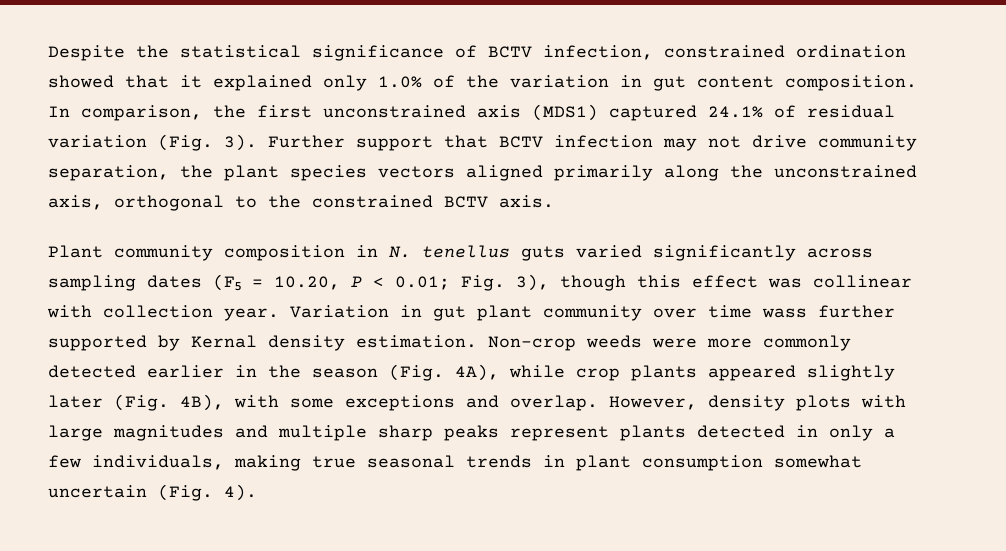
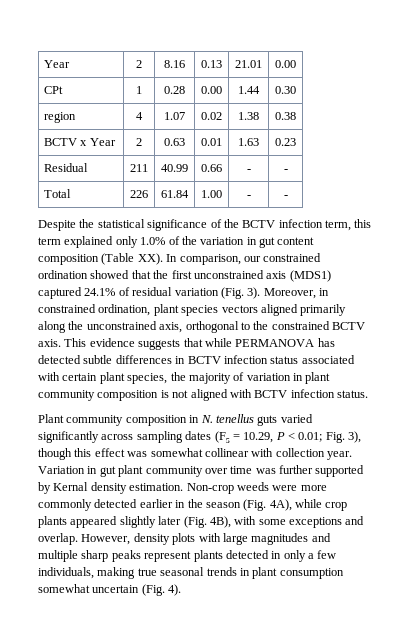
+ Year | 2 | 8.16 | 0.13 | 21.01 | 0.00
+ CPt | 1 | 0.28 | 0.00 | 1.44 | 0.30
+ region | 4 | 1.07 | 0.02 | 1.38 | 0.38
+ BCTV x Year | 2 | 0.63 | 0.01 | 1.63 | 0.23
+ Residual | 211 | 40.99 | 0.66 | - | -
+ Total | 226 | 61.84 | 1.00 | - | -
- Despite the statistical significance of BCTV infection, constrained ordination showed that it explained only 1.0% of the variation in gut content composition. In comparison, the first unconstrained axis (MDS1) captured 24.1% of residual variation (Fig. 3).
+ Despite the statistical significance of the BCTV infection term, this term explained only 1.0% of the variation in gut content composition (Table XX). In comparison, our constrained ordination showed that the first unconstrained axis (MDS1) captured 24.1% of residual variation (Fig. 3).
- Further support that BCTV infection may not drive community separation, the plant species vectors aligned primarily along the unconstrained axis, orthogonal to the constrained BCTV axis.
+ Moreover, in constrained ordination, plant species vectors aligned primarily along the unconstrained axis, orthogonal to the constrained BCTV axis. This evidence suggests that while PERMANOVA has detected subtle differences in BCTV infection status associated with certain plant species, the majority of variation in plant community composition is not aligned with BCTV infection status.
- Plant community composition in N. tenellus guts varied significantly across sampling dates (F₅ = 10.20, P < 0.01; Fig. 3), though this effect was collinear with collection year.
+ Plant community composition in N. tenellus guts varied significantly across sampling dates (F₅ = 10.29, P < 0.01; Fig. 3), though this effect was somewhat collinear with collection year.
- Variation in gut plant community over time wass further supported by Kernal density estimation.
+ Variation in gut plant community over time was further supported by Kernal density estimation.

